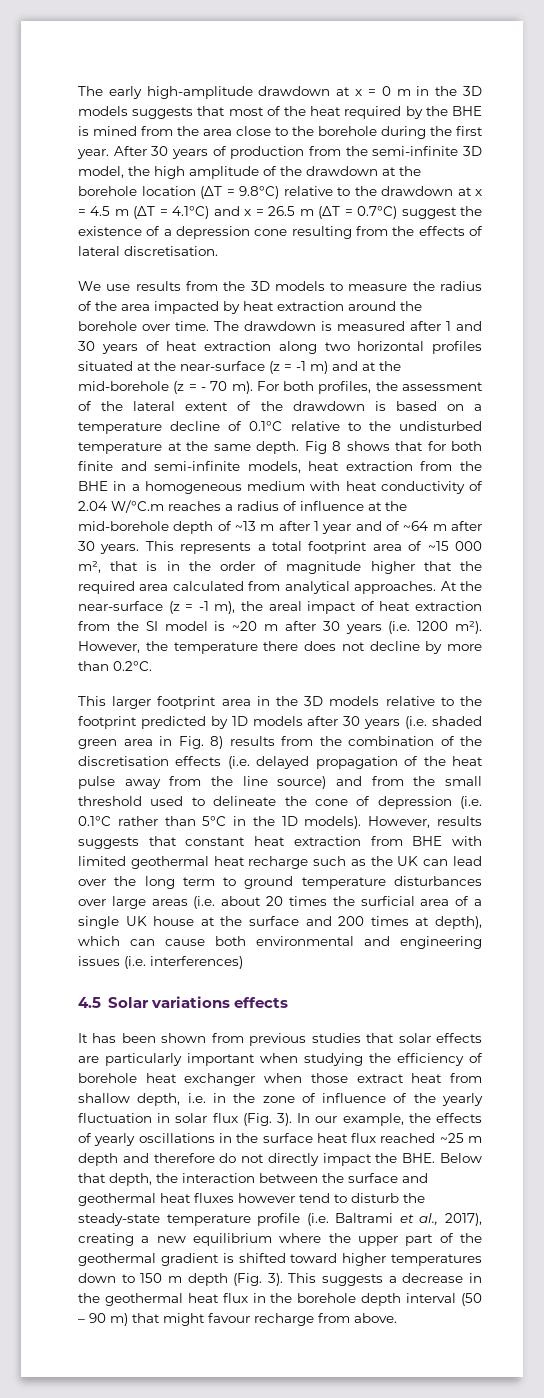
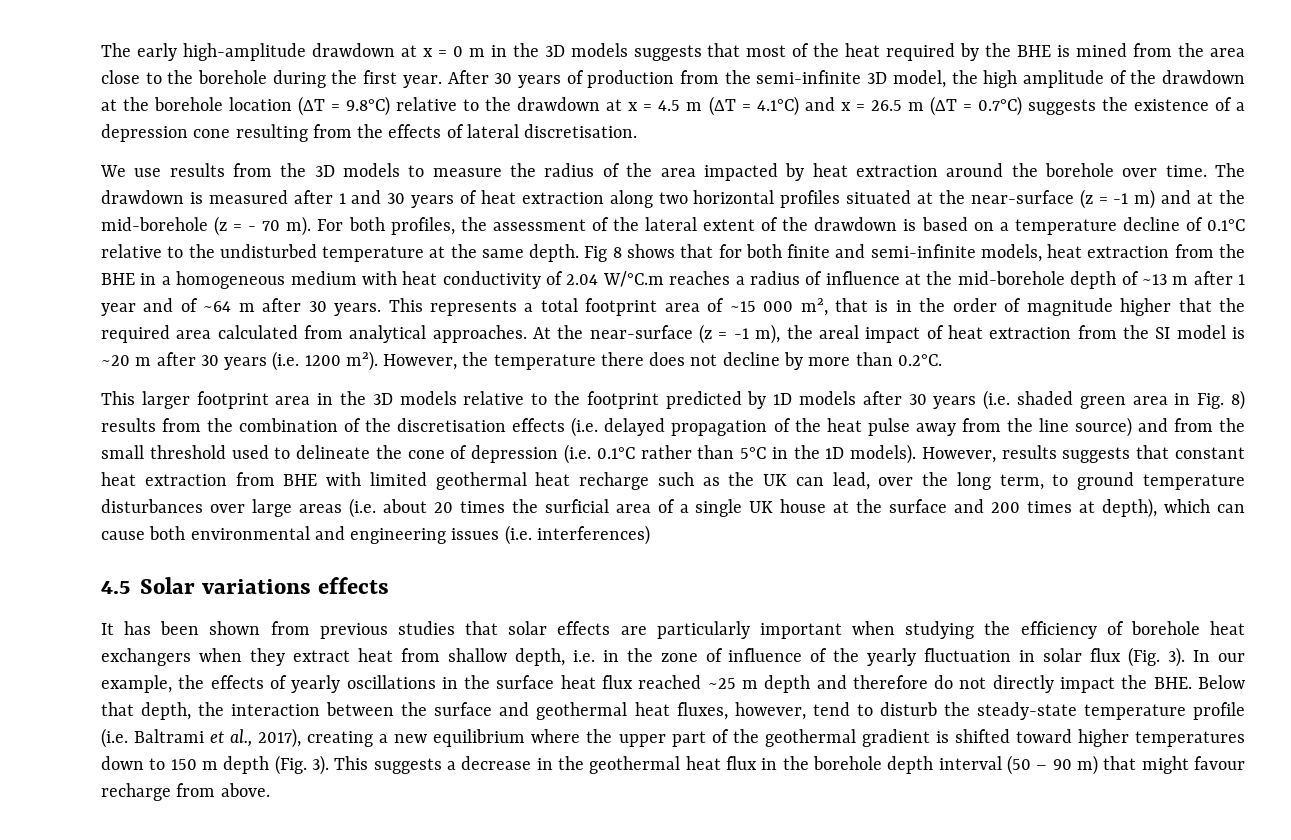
- After 30 years of production from the semi-infinite 3D model, the high amplitude of the drawdown at the borehole location (ΔT = 9.8°C) relative to the drawdown at x = 4.5 m (ΔT = 4.1°C) and x = 26.5 m (ΔT = 0.7°C) suggest the existence of a depression cone resulting from the effects of lateral discretisation.
+ After 30 years of production from the semi-infinite 3D model, the high amplitude of the drawdown at the borehole location (ΔT = 9.8°C) relative to the drawdown at x = 4.5 m (ΔT = 4.1°C) and x = 26.5 m (ΔT = 0.7°C) suggests the existence of a depression cone resulting from the effects of lateral discretisation.
- However, results suggests that constant heat extraction from BHE with limited geothermal heat recharge such as the UK can lead over the long term to ground temperature disturbances over large areas (i.e. about 20 times the surficial area of a single UK house at the surface and 200 times at depth), which can cause both environmental and engineering issues (i.e. interferences)
+ However, results suggests that constant heat extraction from BHE with limited geothermal heat recharge such as the UK can lead, over the long term, to ground temperature disturbances over large areas (i.e. about 20 times the surficial area of a single UK house at the surface and 200 times at depth), which can cause both environmental and engineering issues (i.e. interferences)
- It has been shown from previous studies that solar effects are particularly important when studying the efficiency of borehole heat exchanger when those extract heat from shallow depth, i.e. in the zone of influence of the yearly fluctuation in solar flux (Fig. 3).
+ It has been shown from previous studies that solar effects are particularly important when studying the efficiency of borehole heat exchangers when they extract heat from shallow depth, i.e. in the zone of influence of the yearly fluctuation in solar flux (Fig. 3).
- In our example, the effects of yearly oscillations in the surface heat flux reached ~25 m depth and therefore do not directly impact the BHE. Below that depth, the interaction between the surface and geothermal heat fluxes however tend to disturb the steady-state temperature profile (i.e. Baltrami et al., 2017), creating a new equilibrium where the upper part of the geothermal gradient is shifted toward higher temperatures down to 150 m depth (Fig. 3).
+ In our example, the effects of yearly oscillations in the surface heat flux reached ~25 m depth and therefore do not directly impact the BHE. Below that depth, the interaction between the surface and geothermal heat fluxes, however, tend to disturb the steady-state temperature profile (i.e. Baltrami et al., 2017), creating a new equilibrium where the upper part of the geothermal gradient is shifted toward higher temperatures down to 150 m depth (Fig. 3).

